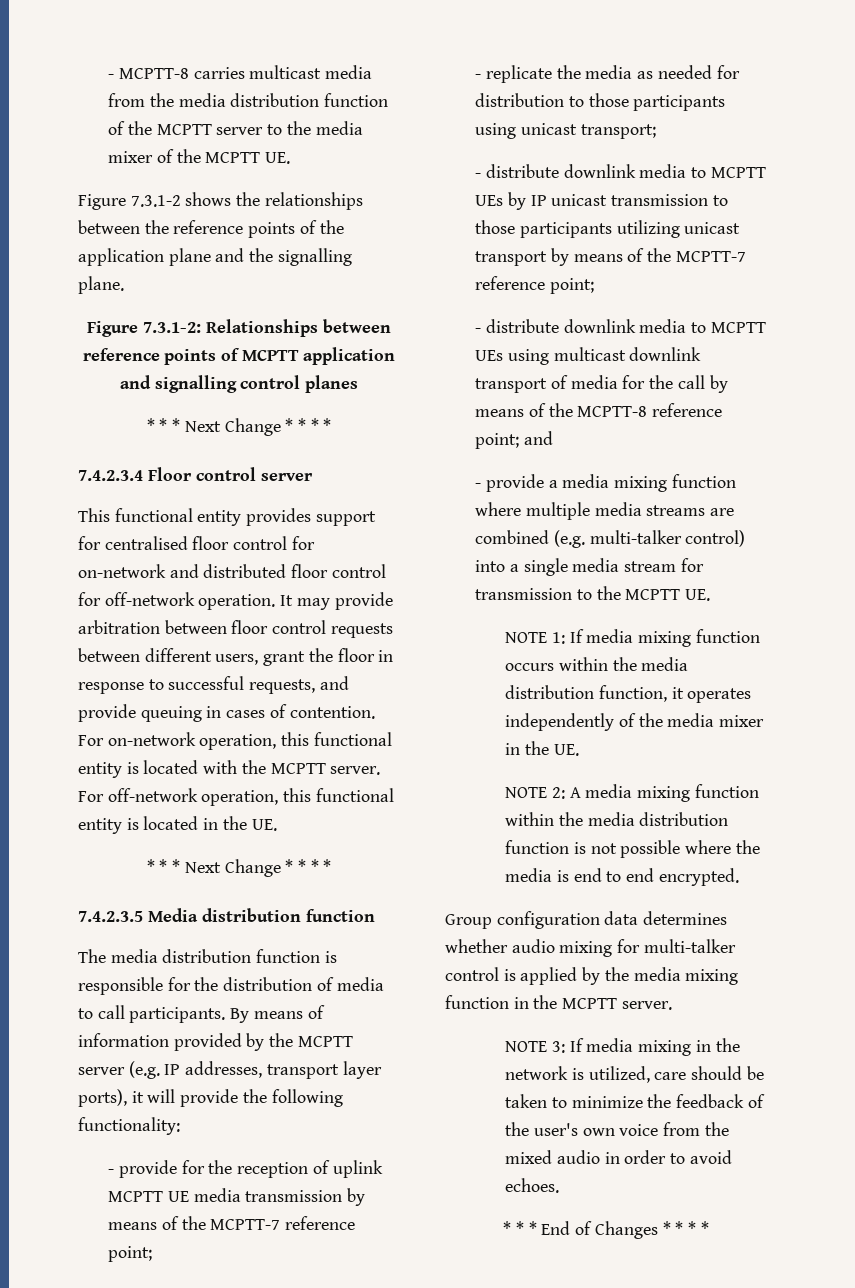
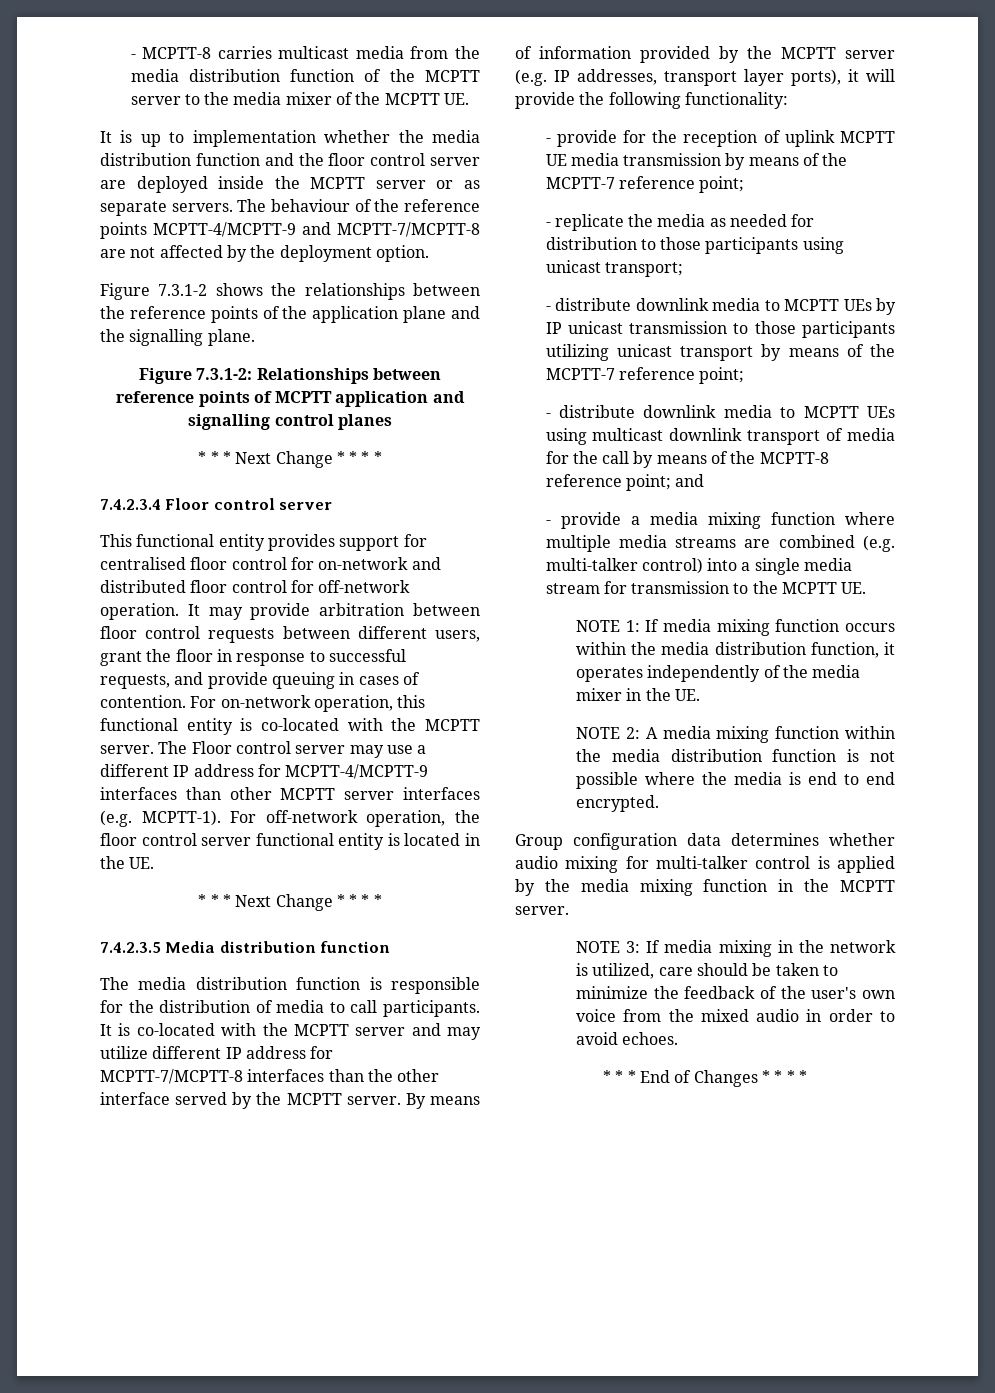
+ It is up to implementation whether the media distribution function and the floor control server are deployed inside the MCPTT server or as separate servers. The behaviour of the reference points MCPTT-4/MCPTT-9 and MCPTT-7/MCPTT-8 are not affected by the deployment option.
- For on-network operation, this functional entity is located with the MCPTT server.
+ For on-network operation, this functional entity is co-located with the MCPTT server.
- For off-network operation, this functional entity is located in the UE.
+ The Floor control server may use a different IP address for MCPTT-4/MCPTT-9 interfaces than other MCPTT server interfaces (e.g. MCPTT-1). For off-network operation, the floor control server functional entity is located in the UE.
+ It is co-located with the MCPTT server and may utilize different IP address for MCPTT-7/MCPTT-8 interfaces than the other interface served by the MCPTT server.

